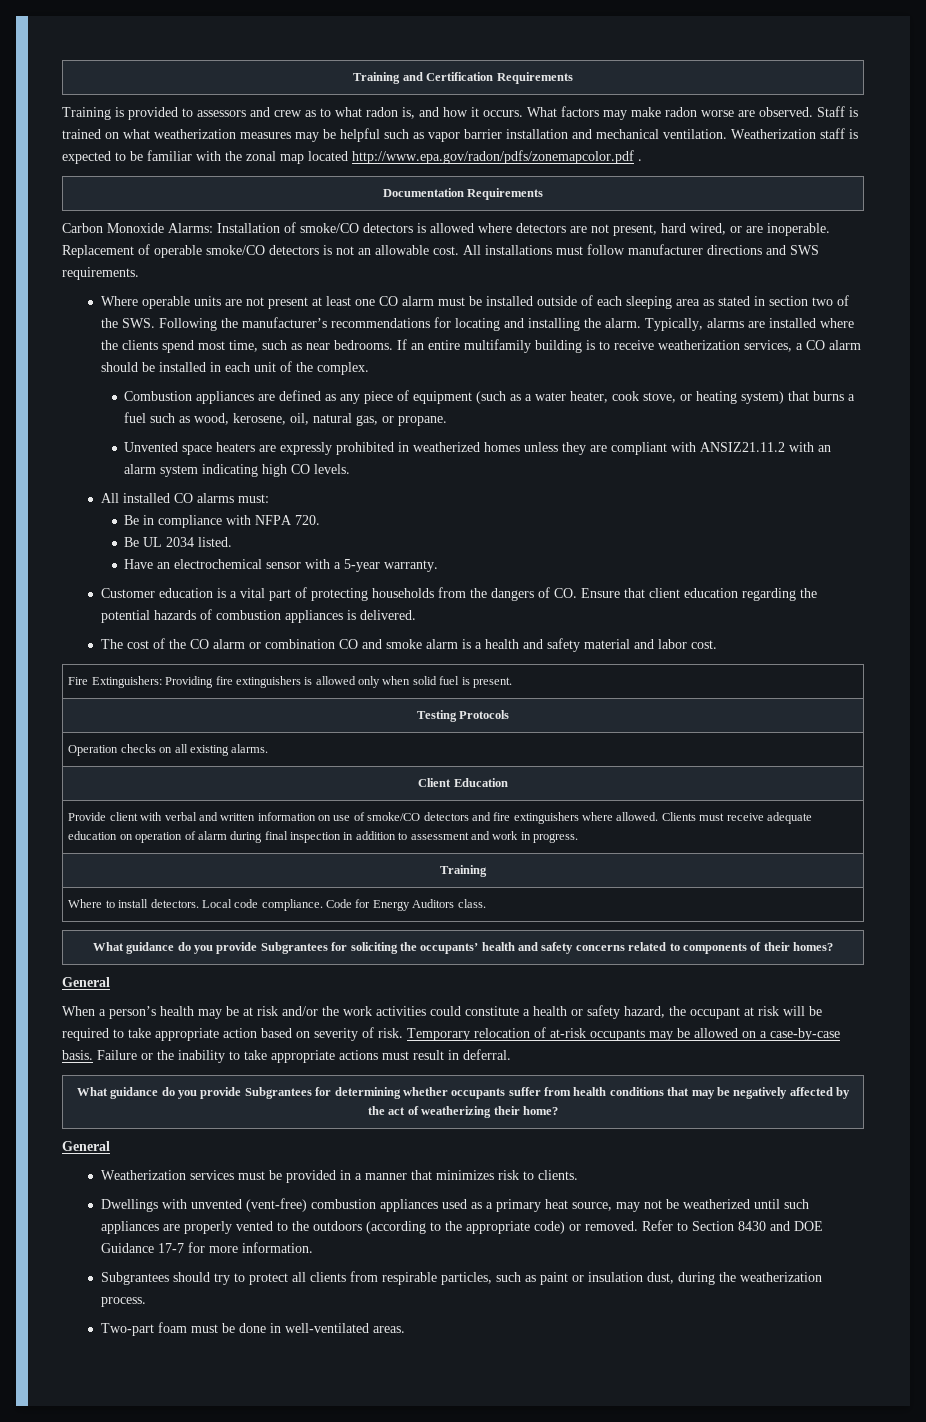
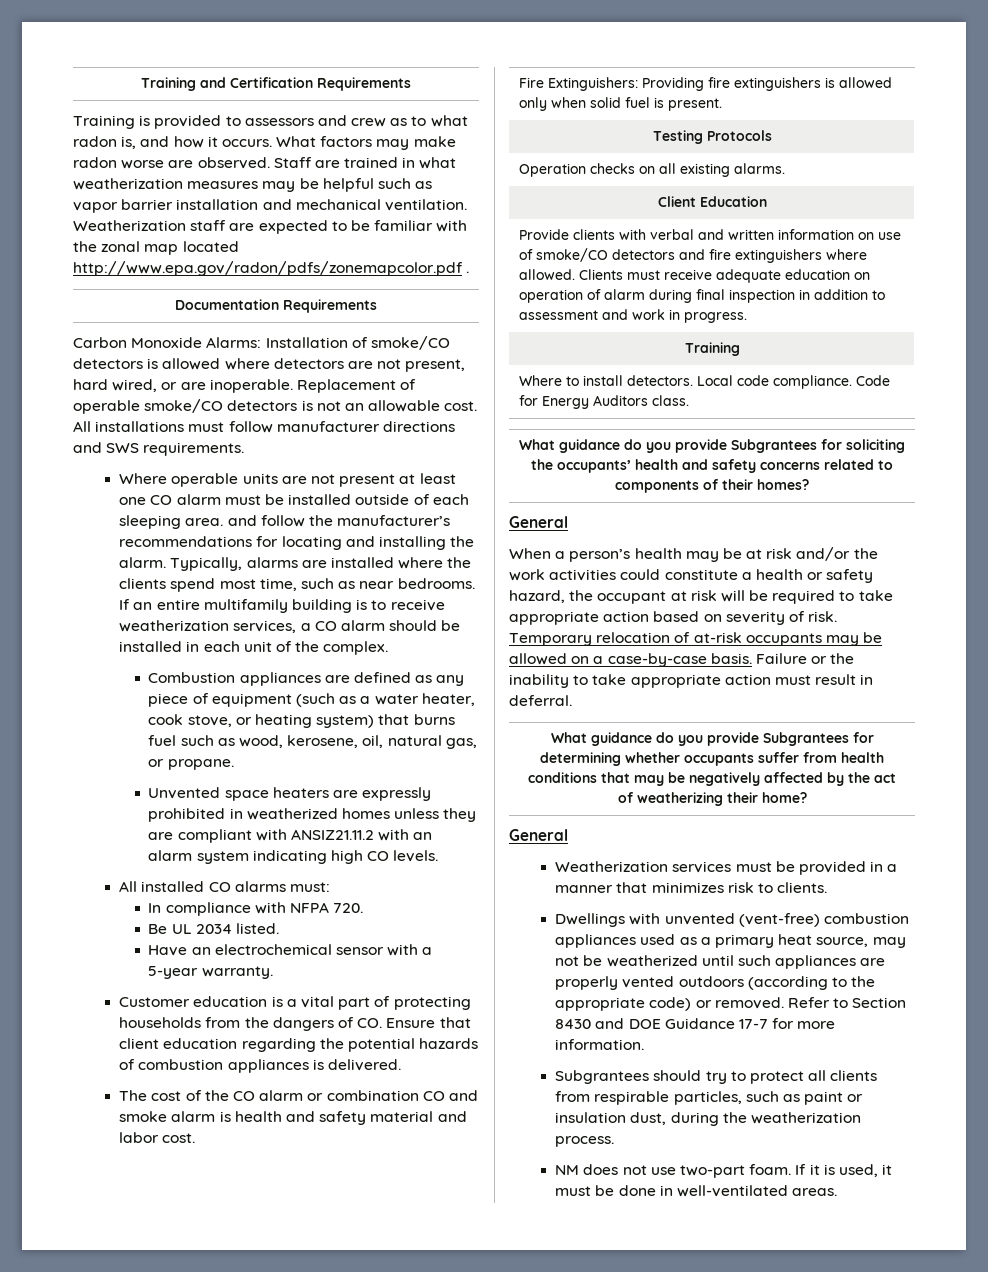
- Staff is trained on what weatherization measures may be helpful such as vapor barrier installation and mechanical ventilation.
+ Staff are trained in what weatherization measures may be helpful such as vapor barrier installation and mechanical ventilation.
- Weatherization staff is expected to be familiar with the zonal map located http://www.epa.gov/radon/pdfs/zonemapcolor.pdf .
+ Weatherization staff are expected to be familiar with the zonal map located http://www.epa.gov/radon/pdfs/zonemapcolor.pdf .
- Where operable units are not present at least one CO alarm must be installed outside of each sleeping area as stated in section two of the SWS. Following the manufacturer’s recommendations for locating and installing the alarm.
+ Where operable units are not present at least one CO alarm must be installed outside of each sleeping area. and follow the manufacturer’s recommendations for locating and installing the alarm.
- Combustion appliances are defined as any piece of equipment (such as a water heater, cook stove, or heating system) that burns a fuel such as wood, kerosene, oil, natural gas, or propane.
+ Combustion appliances are defined as any piece of equipment (such as a water heater, cook stove, or heating system) that burns fuel such as wood, kerosene, oil, natural gas, or propane.
- Be in compliance with NFPA 720.
+ In compliance with NFPA 720.
- The cost of the CO alarm or combination CO and smoke alarm is a health and safety material and labor cost.
+ The cost of the CO alarm or combination CO and smoke alarm is health and safety material and labor cost.
- Provide client with verbal and written information on use of smoke/CO detectors and fire extinguishers where allowed. Clients must receive adequate education on operation of alarm during final inspection in addition to assessment and work in progress.
+ Provide clients with verbal and written information on use of smoke/CO detectors and fire extinguishers where allowed. Clients must receive adequate education on operation of alarm during final inspection in addition to assessment and work in progress.
- Failure or the inability to take appropriate actions must result in deferral.
+ Failure or the inability to take appropriate action must result in deferral.
- Dwellings with unvented (vent-free) combustion appliances used as a primary heat source, may not be weatherized until such appliances are properly vented to the outdoors (according to the appropriate code) or removed.
+ Dwellings with unvented (vent-free) combustion appliances used as a primary heat source, may not be weatherized until such appliances are properly vented outdoors (according to the appropriate code) or removed.
- Two-part foam must be done in well-ventilated areas.
+ NM does not use two-part foam. If it is used, it must be done in well-ventilated areas.

